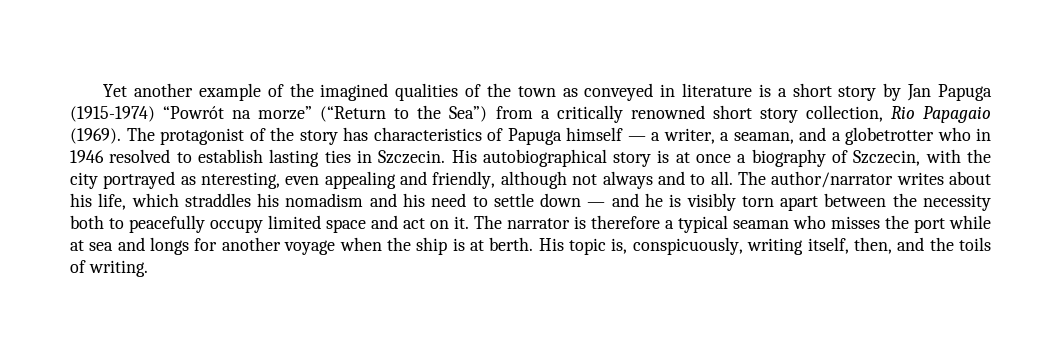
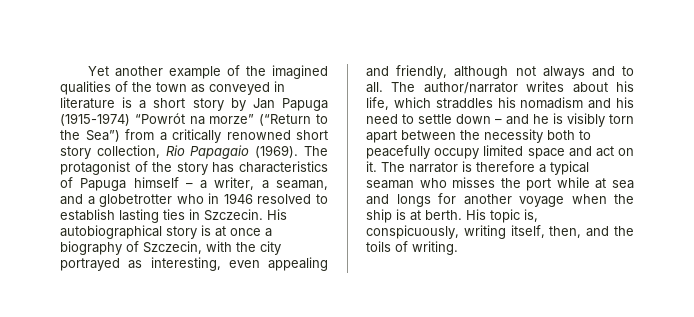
- The protagonist of the story has characteristics of Papuga himself — a writer, a seaman, and a globetrotter who in 1946 resolved to establish lasting ties in Szczecin.
+ The protagonist of the story has characteristics of Papuga himself – a writer, a seaman, and a globetrotter who in 1946 resolved to establish lasting ties in Szczecin.
- His autobiographical story is at once a biography of Szczecin, with the city portrayed as nteresting, even appealing and friendly, although not always and to all.
+ His autobiographical story is at once a biography of Szczecin, with the city portrayed as interesting, even appealing and friendly, although not always and to all.
- The author/narrator writes about his life, which straddles his nomadism and his need to settle down — and he is visibly torn apart between the necessity both to peacefully occupy limited space and act on it.
+ The author/narrator writes about his life, which straddles his nomadism and his need to settle down – and he is visibly torn apart between the necessity both to peacefully occupy limited space and act on it.

